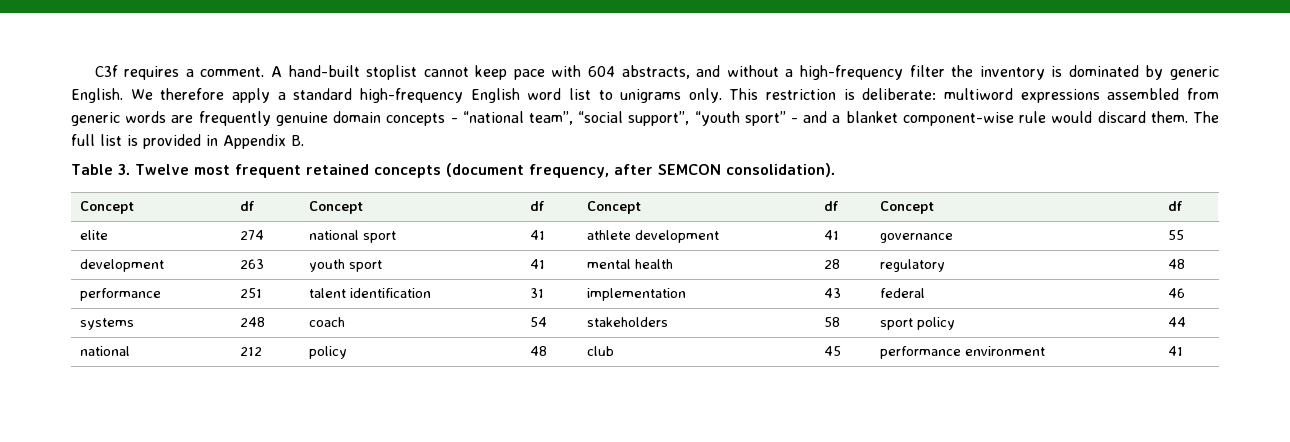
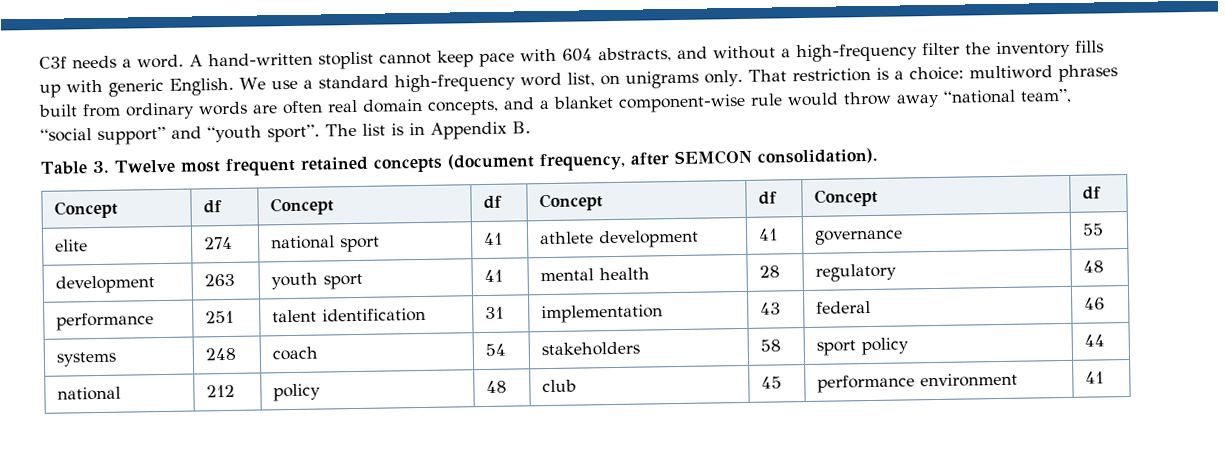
- C3f requires a comment. A hand-built stoplist cannot keep pace with 604 abstracts, and without a high-frequency filter the inventory is dominated by generic English.
+ C3f needs a word. A hand-written stoplist cannot keep pace with 604 abstracts, and without a high-frequency filter the inventory fills up with generic English.
- We therefore apply a standard high-frequency English word list to unigrams only.
+ We use a standard high-frequency word list, on unigrams only.
- This restriction is deliberate: multiword expressions assembled from generic words are frequently genuine domain concepts - “national team”, “social support”, “youth sport” - and a blanket component-wise rule would discard them. The full list is provided in Appendix B.
+ That restriction is a choice: multiword phrases built from ordinary words are often real domain concepts, and a blanket component-wise rule would throw away “national team”, “social support” and “youth sport”. The list is in Appendix B.

